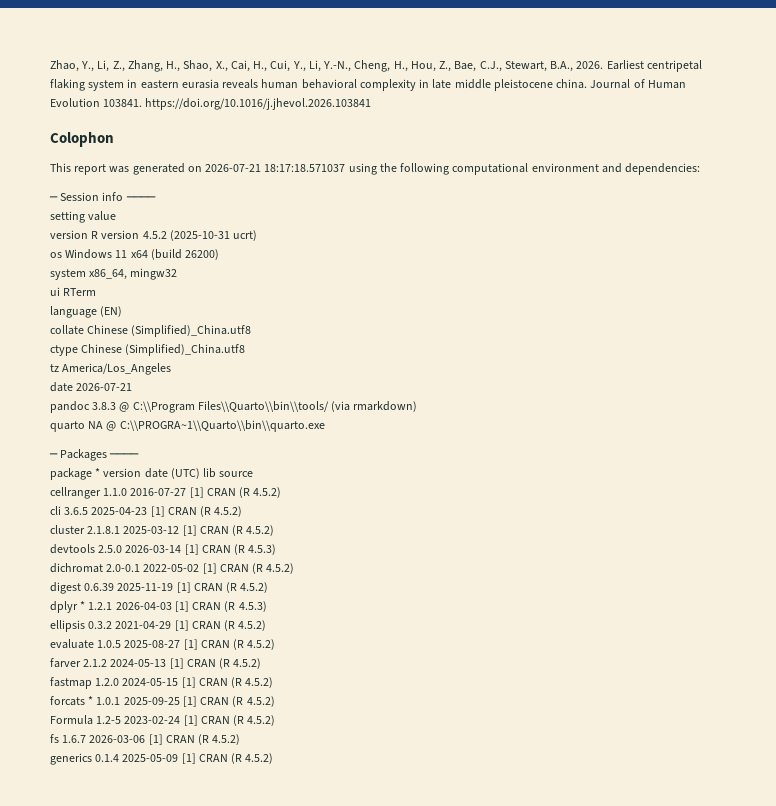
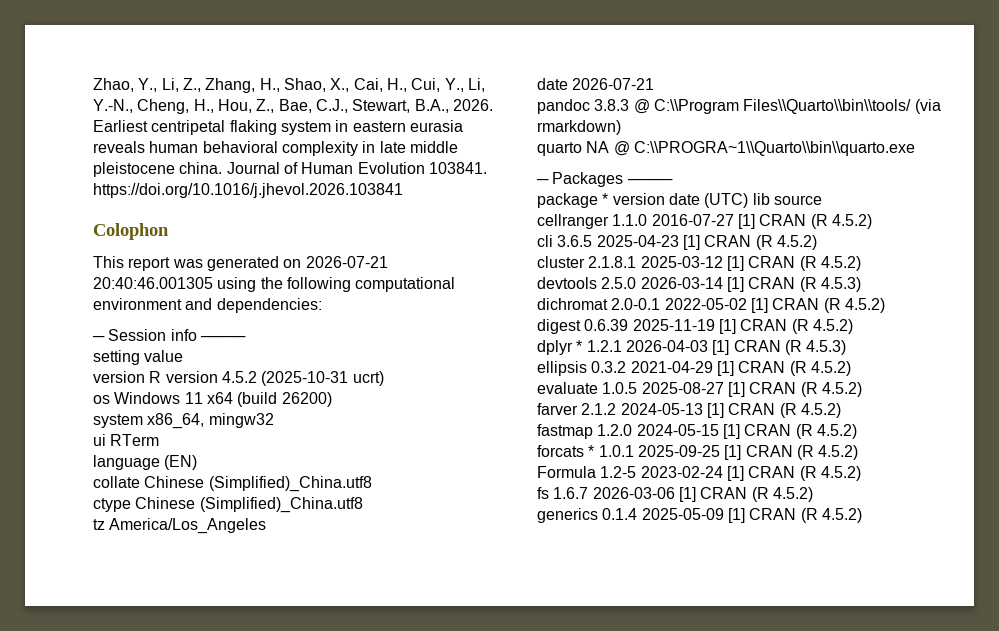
- This report was generated on 2026-07-21 18:17:18.571037 using the following computational environment and dependencies:
+ This report was generated on 2026-07-21 20:40:46.001305 using the following computational environment and dependencies:

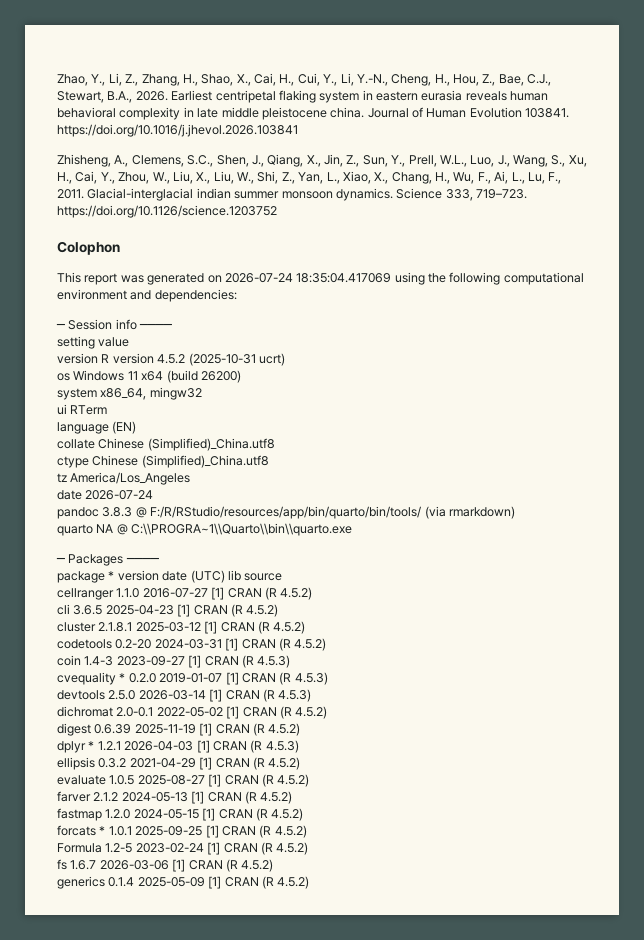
+ Zhisheng, A., Clemens, S.C., Shen, J., Qiang, X., Jin, Z., Sun, Y., Prell, W.L., Luo, J., Wang, S., Xu, H., Cai, Y., Zhou, W., Liu, X., Liu, W., Shi, Z., Yan, L., Xiao, X., Chang, H., Wu, F., Ai, L., Lu, F., 2011. Glacial-interglacial indian summer monsoon dynamics. Science 333, 719–723. https://doi.org/10.1126/science.1203752
- This report was generated on 2026-07-21 20:40:46.001305 using the following computational environment and dependencies:
+ This report was generated on 2026-07-24 18:35:04.417069 using the following computational environment and dependencies:
- date 2026-07-21
+ date 2026-07-24
- pandoc 3.8.3 @ C:\\Program Files\\Quarto\\bin\\tools/ (via rmarkdown)
+ pandoc 3.8.3 @ F:/R/RStudio/resources/app/bin/quarto/bin/tools/ (via rmarkdown)
+ codetools 0.2-20 2024-03-31 [1] CRAN (R 4.5.2)
+ coin 1.4-3 2023-09-27 [1] CRAN (R 4.5.3)
+ cvequality * 0.2.0 2019-01-07 [1] CRAN (R 4.5.3)

